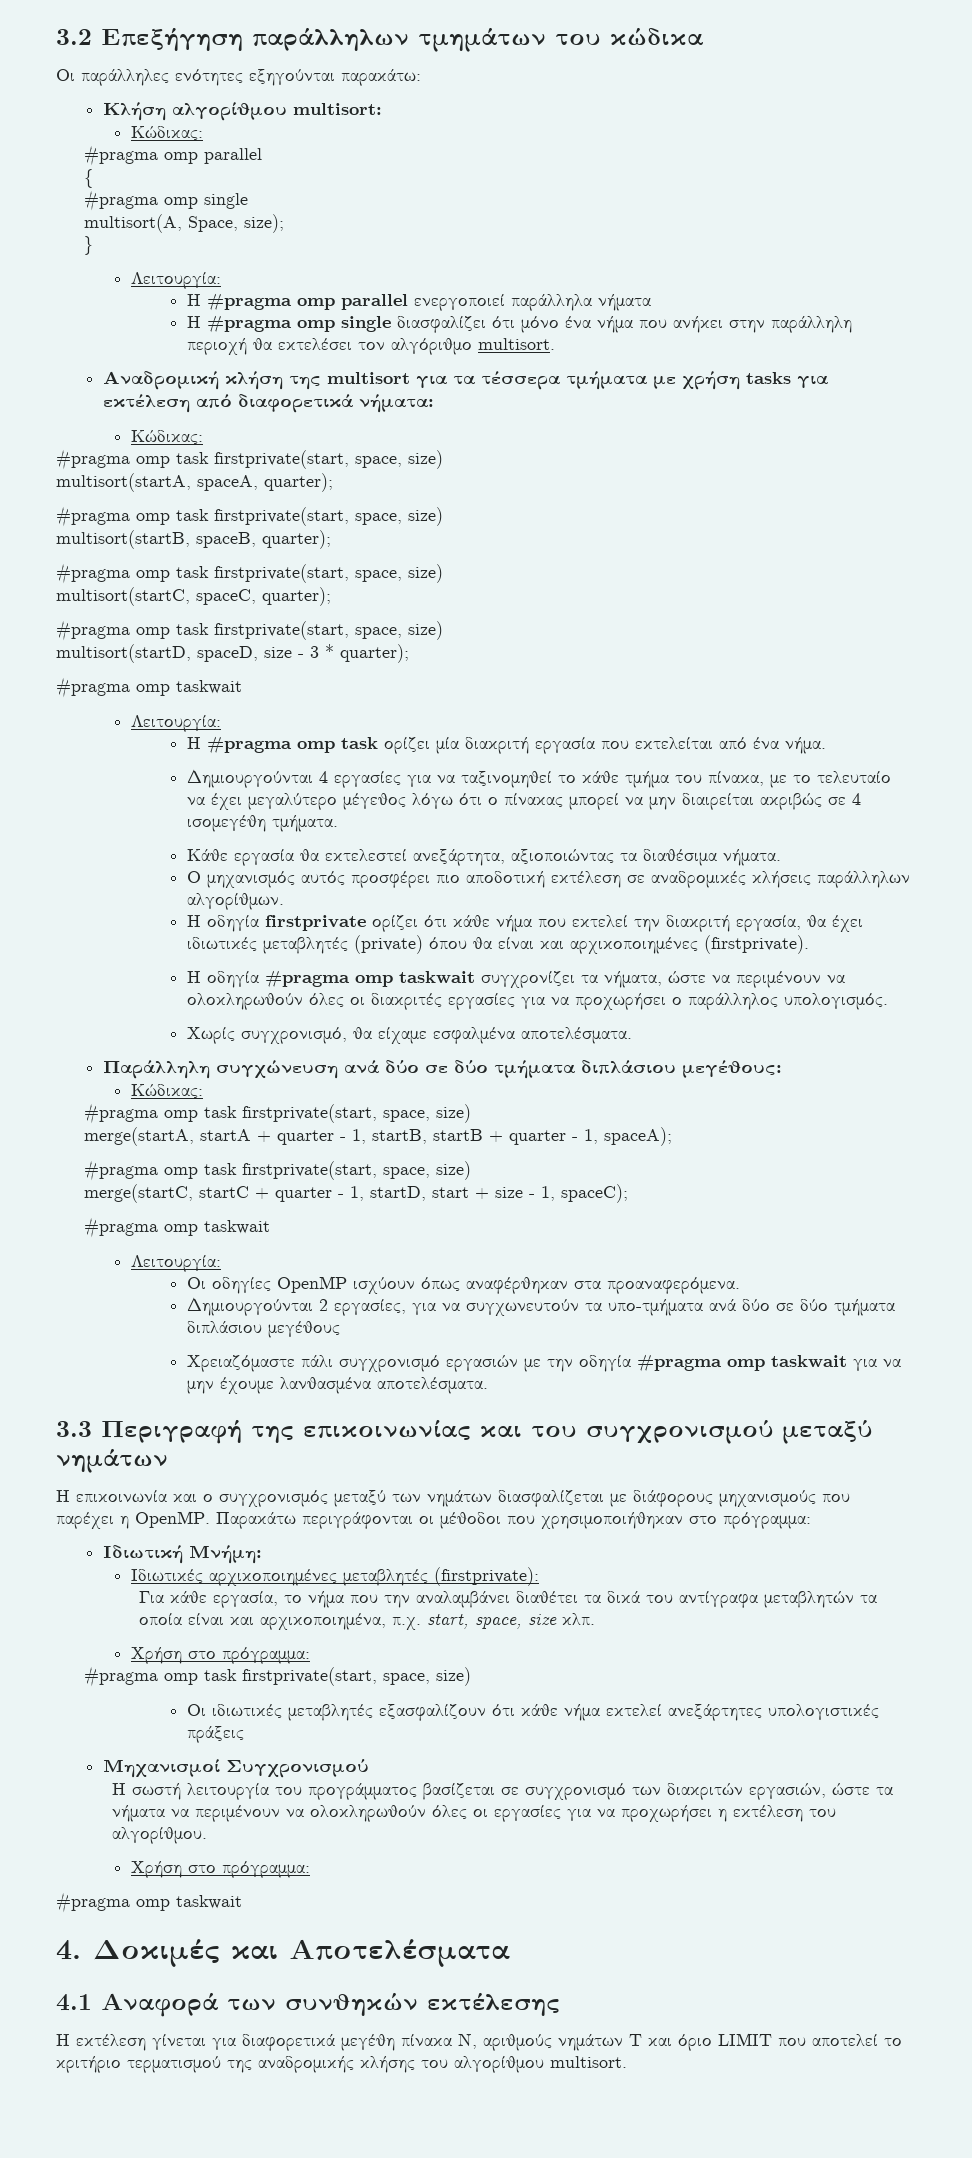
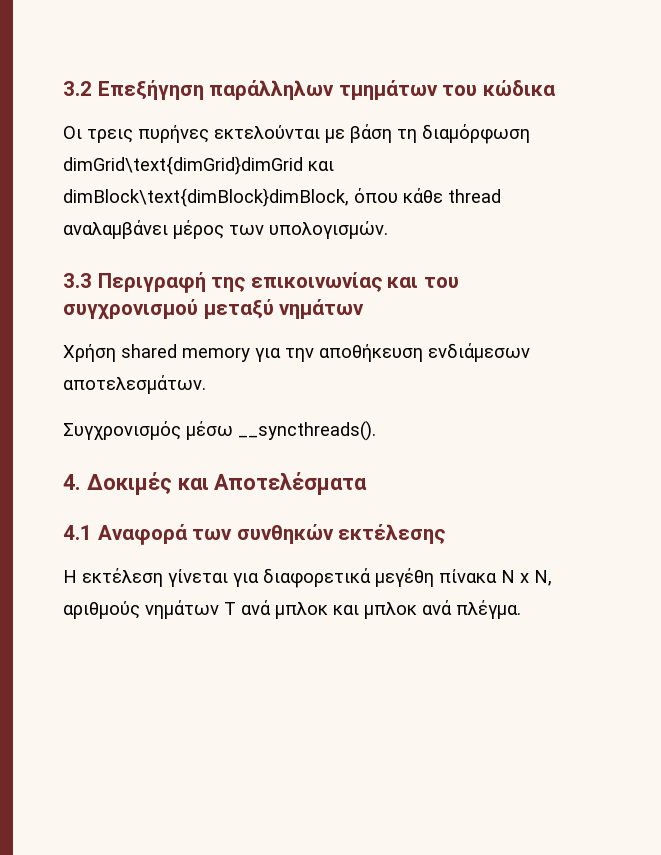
- Οι παράλληλες ενότητες εξηγούνται παρακάτω:
- Κλήση αλγορίθμου multisort:
- Κώδικας:
- #pragma omp parallel
- {
- #pragma omp single
- multisort(A, Space, size);
- }
- Λειτουργία:
- Η #pragma omp parallel ενεργοποιεί παράλληλα νήματα
- Η #pragma omp single διασφαλίζει ότι μόνο ένα νήμα που ανήκει στην παράλληλη περιοχή θα εκτελέσει τον αλγόριθμο multisort.
- Αναδρομική κλήση της multisort για τα τέσσερα τμήματα με χρήση tasks για εκτέλεση από διαφορετικά νήματα:
- Κώδικας:
- #pragma omp task firstprivate(start, space, size)
- multisort(startA, spaceA, quarter);
- #pragma omp task firstprivate(start, space, size)
- multisort(startB, spaceB, quarter);
- #pragma omp task firstprivate(start, space, size)
- multisort(startC, spaceC, quarter);
- #pragma omp task firstprivate(start, space, size)
- multisort(startD, spaceD, size - 3 * quarter);
- #pragma omp taskwait
- Λειτουργία:
- Η #pragma omp task ορίζει μία διακριτή εργασία που εκτελείται από ένα νήμα.
- Δημιουργούνται 4 εργασίες για να ταξινομηθεί το κάθε τμήμα του πίνακα, με το τελευταίο να έχει μεγαλύτερο μέγεθος λόγω ότι ο πίνακας μπορεί να μην διαιρείται ακριβώς σε 4 ισομεγέθη τμήματα.
- Κάθε εργασία θα εκτελεστεί ανεξάρτητα, αξιοποιώντας τα διαθέσιμα νήματα.
- Ο μηχανισμός αυτός προσφέρει πιο αποδοτική εκτέλεση σε αναδρομικές κλήσεις παράλληλων αλγορίθμων.
- Η οδηγία firstprivate ορίζει ότι κάθε νήμα που εκτελεί την διακριτή εργασία, θα έχει ιδιωτικές μεταβλητές (private) όπου θα είναι και αρχικοποιημένες (firstprivate).
- Η οδηγία #pragma omp taskwait συγχρονίζει τα νήματα, ώστε να περιμένουν να ολοκληρωθούν όλες οι διακριτές εργασίες για να προχωρήσει ο παράλληλος υπολογισμός.
- Χωρίς συγχρονισμό, θα είχαμε εσφαλμένα αποτελέσματα.
- Παράλληλη συγχώνευση ανά δύο σε δύο τμήματα διπλάσιου μεγέθους:
- Κώδικας:
- #pragma omp task firstprivate(start, space, size)
- merge(startA, startA + quarter - 1, startB, startB + quarter - 1, spaceA);
- #pragma omp task firstprivate(start, space, size)
- merge(startC, startC + quarter - 1, startD, start + size - 1, spaceC);
- #pragma omp taskwait
- Λειτουργία:
- Οι οδηγίες OpenMP ισχύουν όπως αναφέρθηκαν στα προαναφερόμενα.
- Δημιουργούνται 2 εργασίες, για να συγχωνευτούν τα υπο-τμήματα ανά δύο σε δύο τμήματα διπλάσιου μεγέθους
- Χρειαζόμαστε πάλι συγχρονισμό εργασιών με την οδηγία #pragma omp taskwait για να μην έχουμε λανθασμένα αποτελέσματα.
+ Οι τρεις πυρήνες εκτελούνται με βάση τη διαμόρφωση dimGrid\text{dimGrid}dimGrid και dimBlock\text{dimBlock}dimBlock, όπου κάθε thread αναλαμβάνει μέρος των υπολογισμών.
- Η επικοινωνία και ο συγχρονισμός μεταξύ των νημάτων διασφαλίζεται με διάφορους μηχανισμούς που παρέχει η OpenMP. Παρακάτω περιγράφονται οι μέθοδοι που χρησιμοποιήθηκαν στο πρόγραμμα:
- Ιδιωτική Μνήμη:
- Ιδιωτικές αρχικοποιημένες μεταβλητές (firstprivate):
- Για κάθε εργασία, το νήμα που την αναλαμβάνει διαθέτει τα δικά του αντίγραφα μεταβλητών τα οποία είναι και αρχικοποιημένα, π.χ. start, space, size κλπ.
- Χρήση στο πρόγραμμα:
- #pragma omp task firstprivate(start, space, size)
- Οι ιδιωτικές μεταβλητές εξασφαλίζουν ότι κάθε νήμα εκτελεί ανεξάρτητες υπολογιστικές πράξεις
- Μηχανισμοί Συγχρονισμού
- Η σωστή λειτουργία του προγράμματος βασίζεται σε συγχρονισμό των διακριτών εργασιών, ώστε τα νήματα να περιμένουν να ολοκληρωθούν όλες οι εργασίες για να προχωρήσει η εκτέλεση του αλγορίθμου.
- Χρήση στο πρόγραμμα:
- #pragma omp taskwait
+ Χρήση shared memory για την αποθήκευση ενδιάμεσων αποτελεσμάτων.
+ Συγχρονισμός μέσω __syncthreads().
- Η εκτέλεση γίνεται για διαφορετικά μεγέθη πίνακα N, αριθμούς νημάτων T και όριο LIMIT που αποτελεί το κριτήριο τερματισμού της αναδρομικής κλήσης του αλγορίθμου multisort.
+ Η εκτέλεση γίνεται για διαφορετικά μεγέθη πίνακα Ν x N, αριθμούς νημάτων T ανά μπλοκ και μπλοκ ανά πλέγμα.

